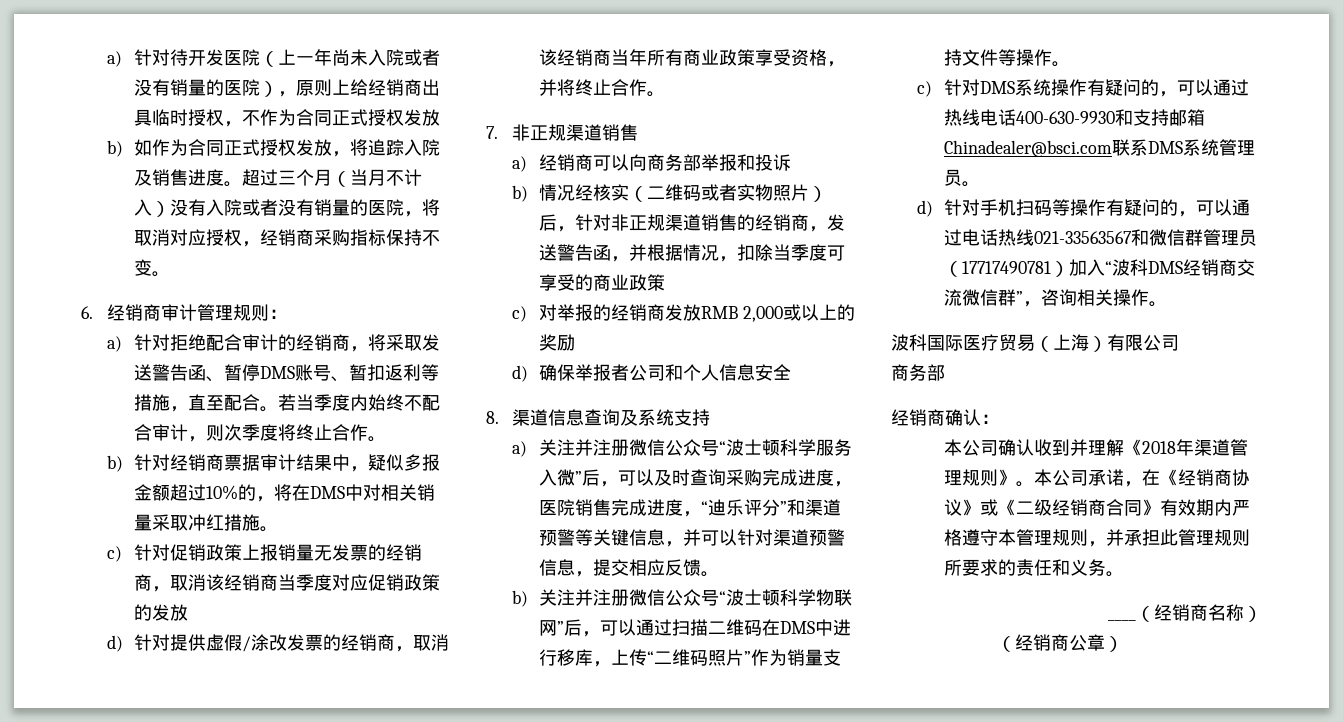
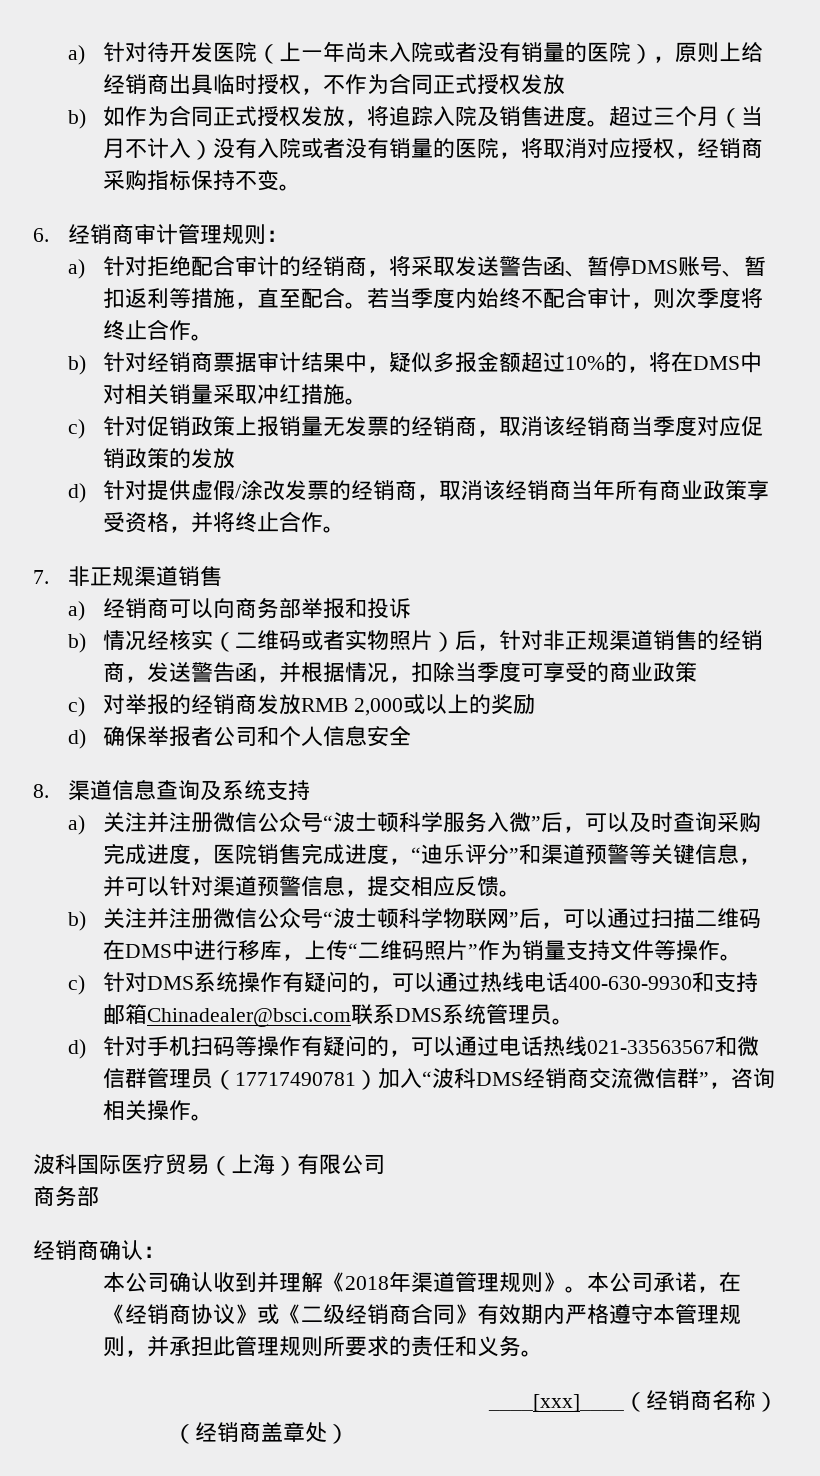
- ____（经销商名称）
+ ____[xxx]____（经销商名称）
- （经销商公章）
+ （经销商盖章处）

